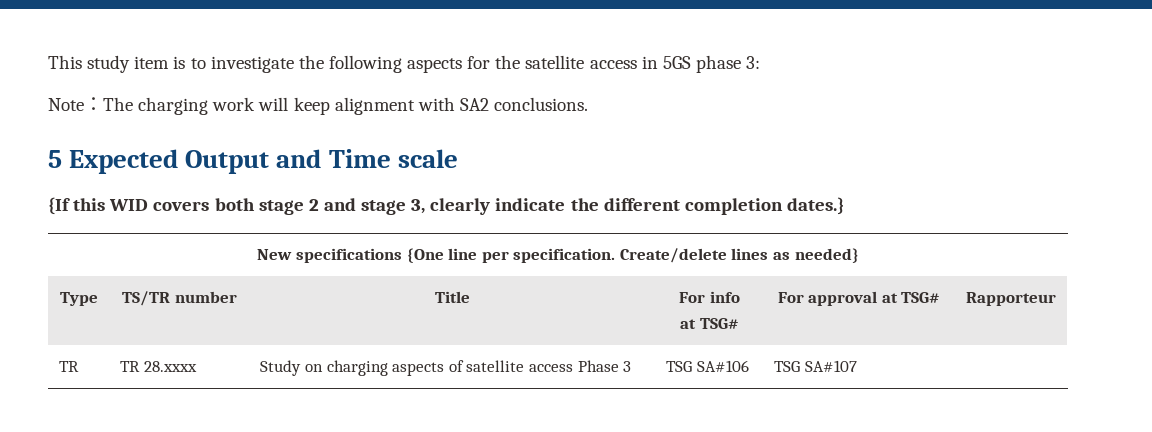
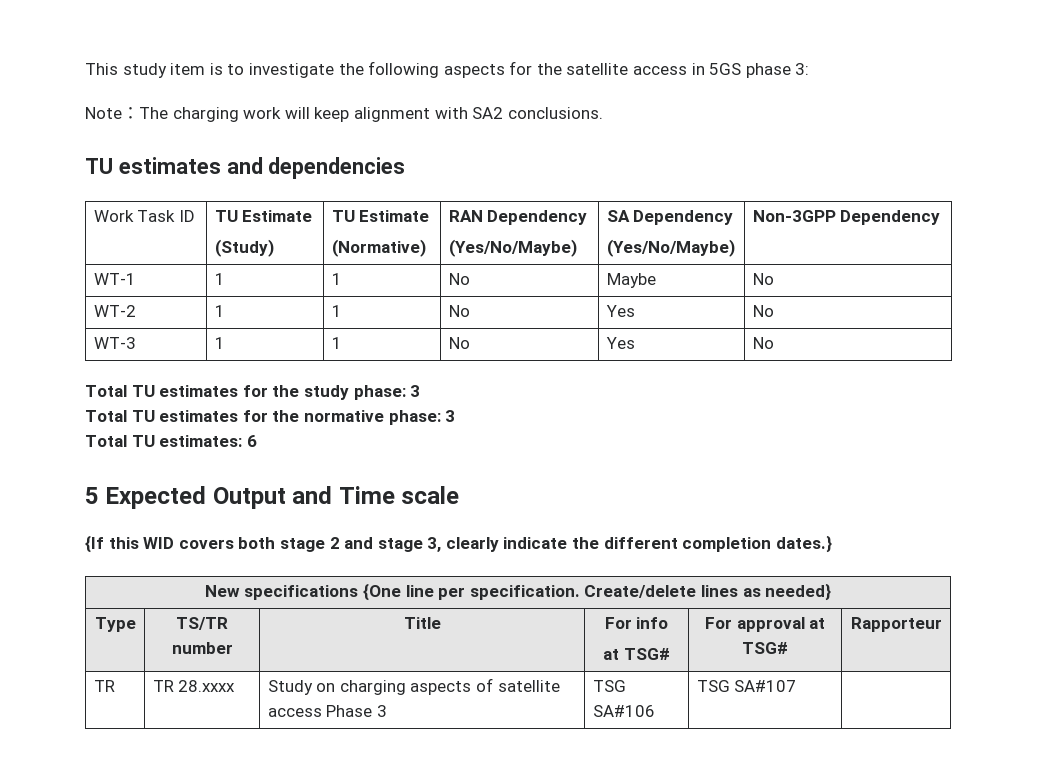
+ TU estimates and dependencies
+ Work Task ID | TU Estimate
+ (Study) | TU Estimate
+ (Normative) | RAN Dependency
+ (Yes/No/Maybe) | SA Dependency
+ (Yes/No/Maybe) | Non-3GPP Dependency
+ WT-1 | 1 | 1 | No | Maybe | No
+ WT-2 | 1 | 1 | No | Yes | No
+ WT-3 | 1 | 1 | No | Yes | No
+ Total TU estimates for the study phase: 3
+ Total TU estimates for the normative phase: 3
+ Total TU estimates: 6

